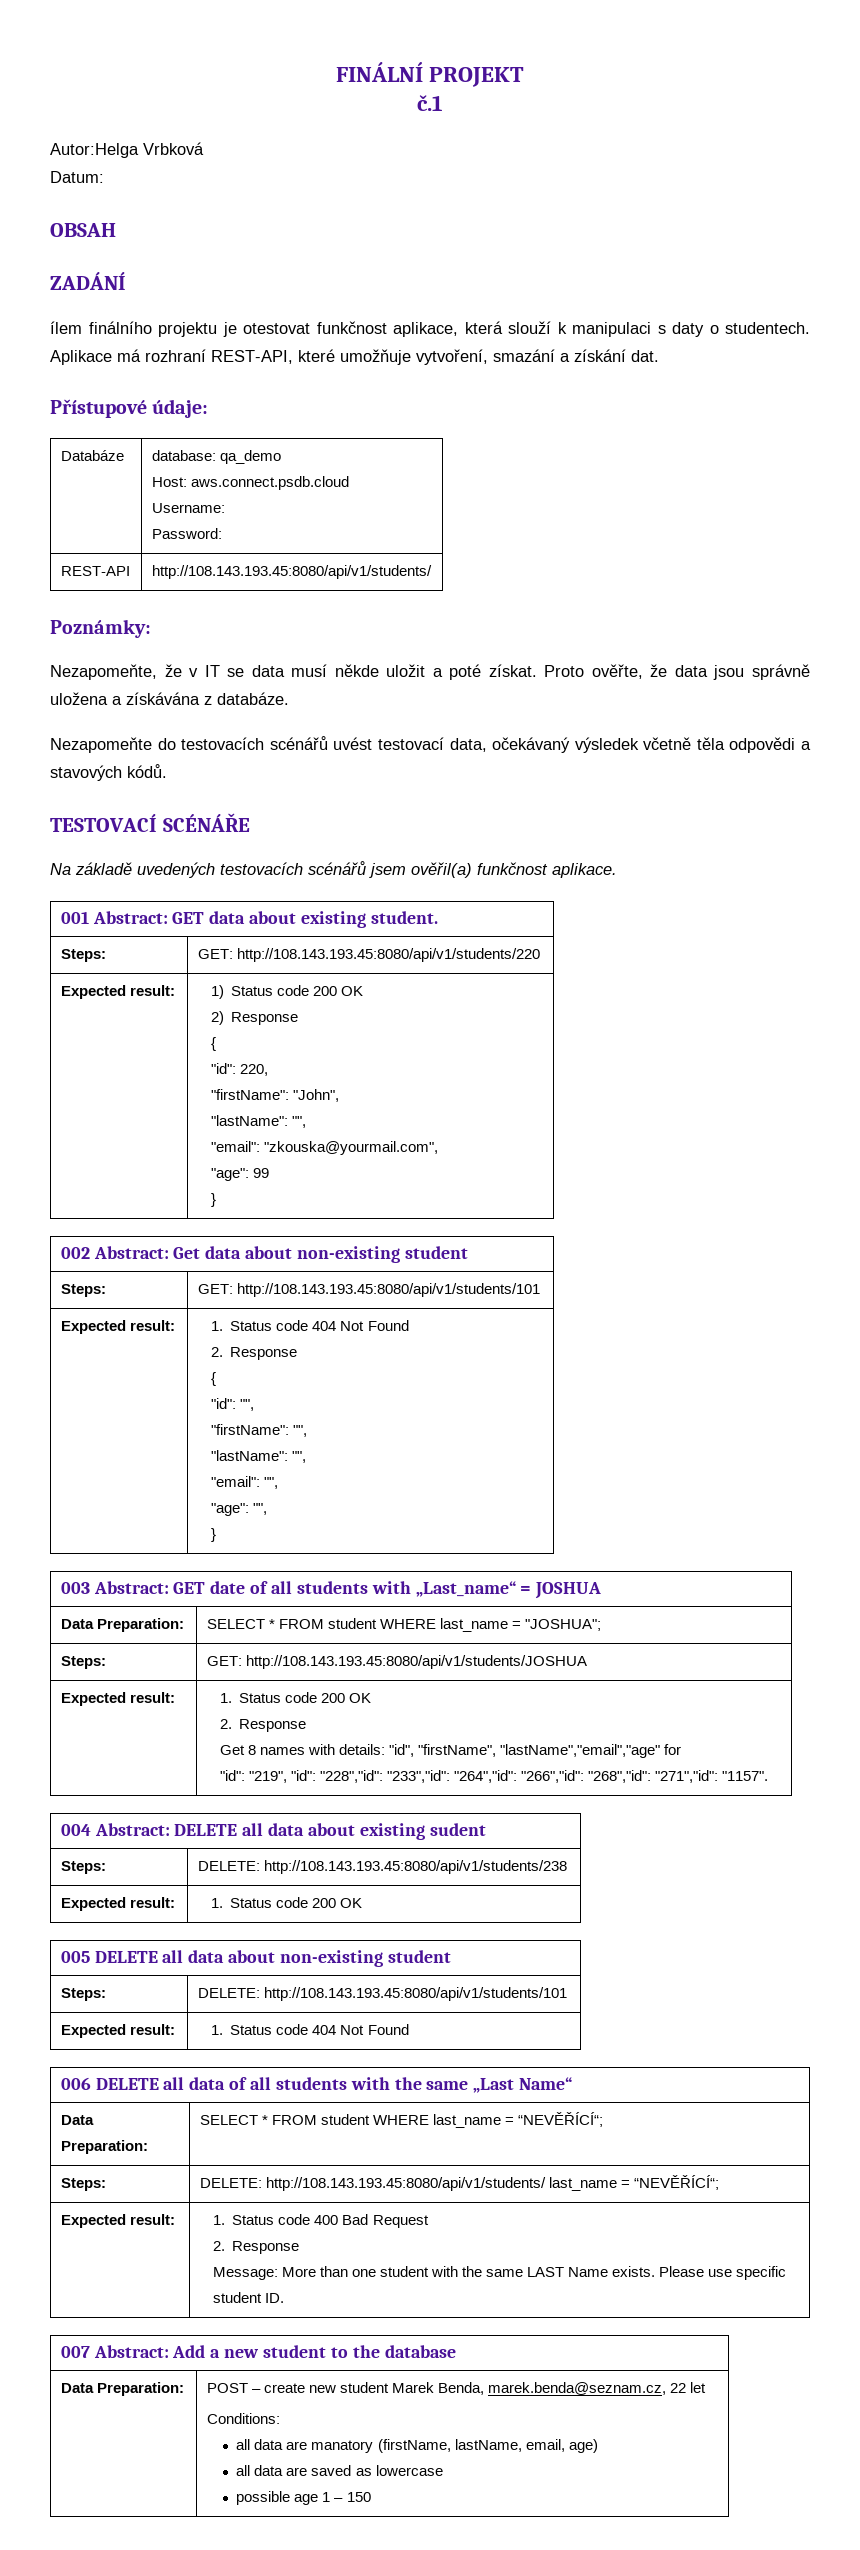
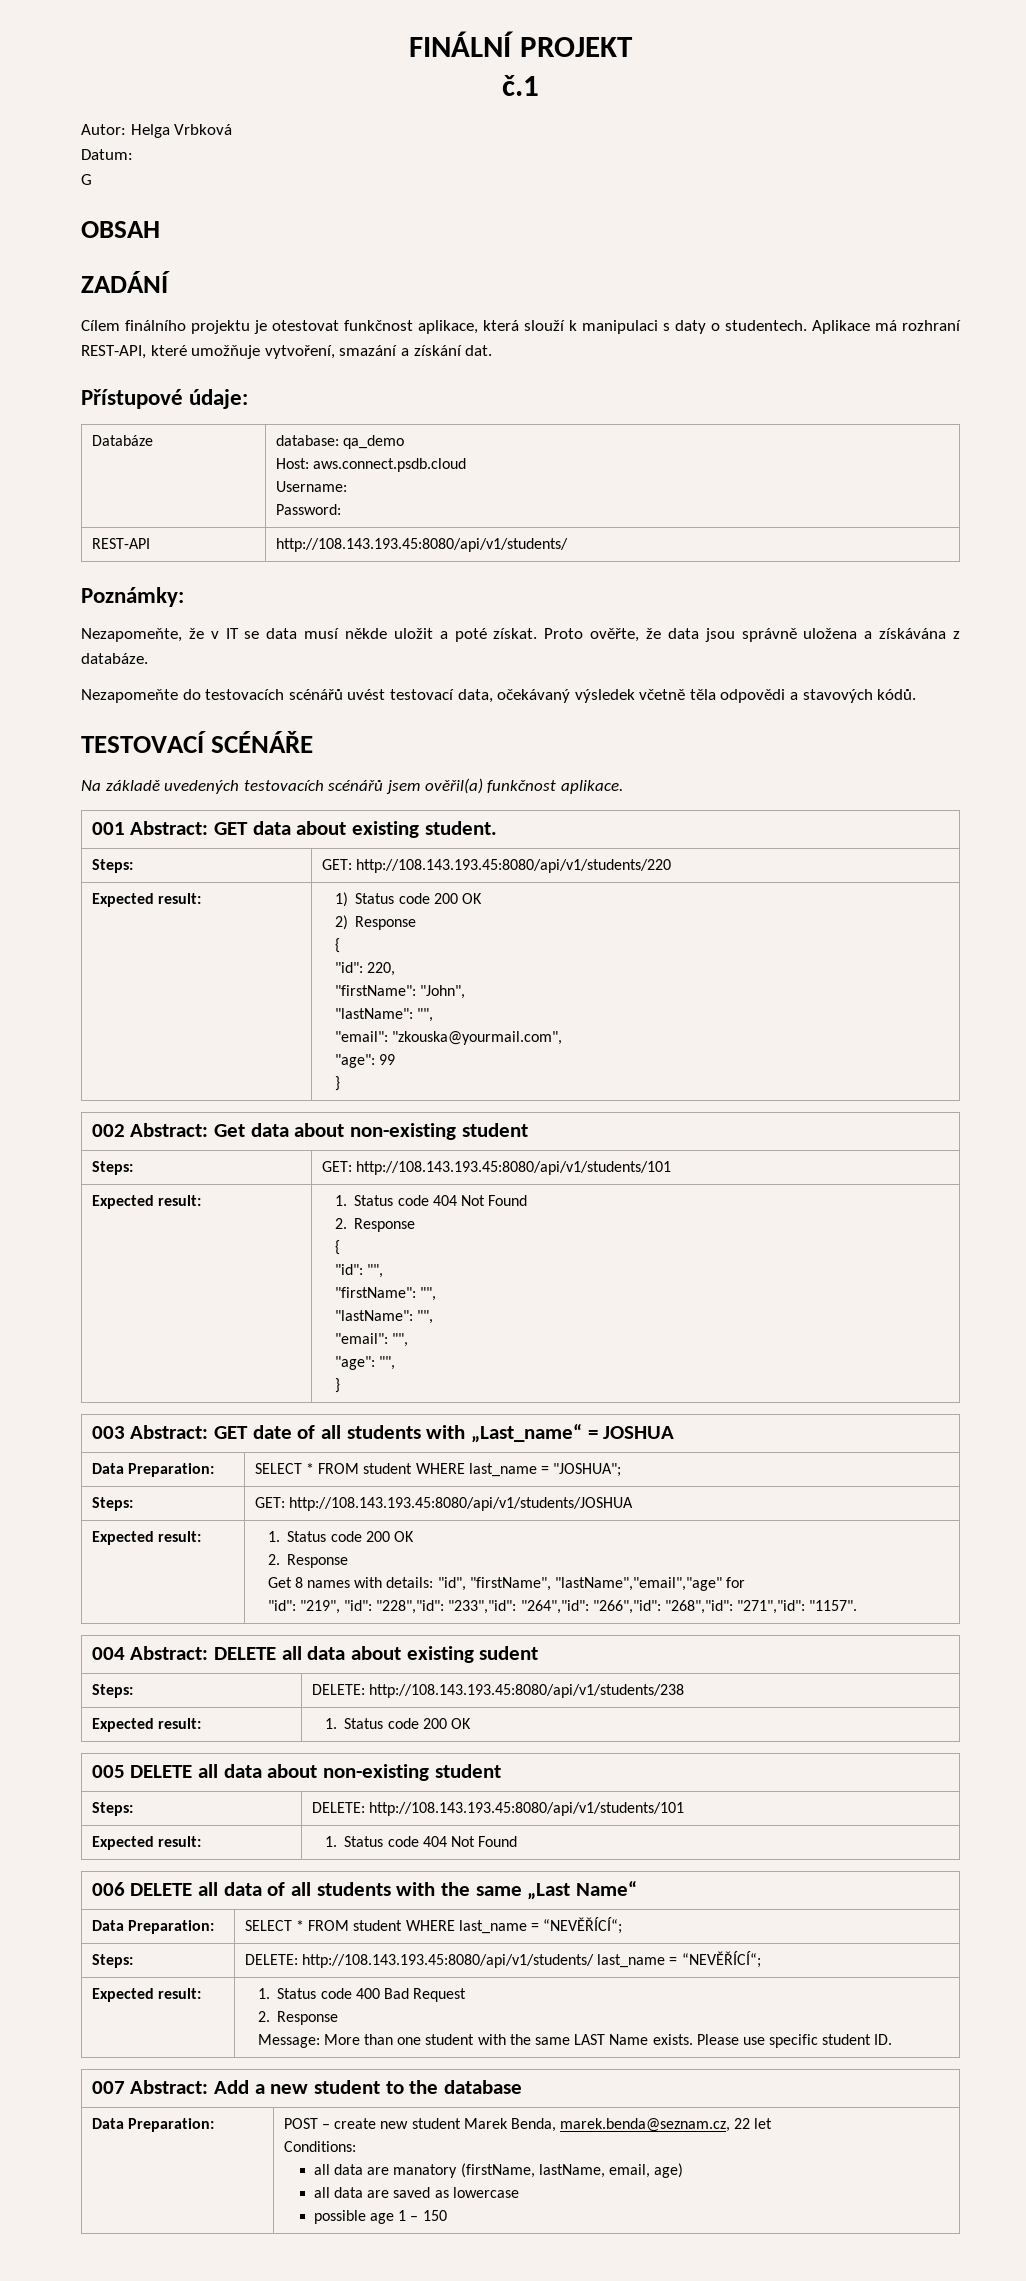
- Autor:Helga Vrbková
+ Autor: Helga Vrbková
+ G
- ílem finálního projektu je otestovat funkčnost aplikace, která slouží k manipulaci s daty o studentech.
+ Cílem finálního projektu je otestovat funkčnost aplikace, která slouží k manipulaci s daty o studentech.

